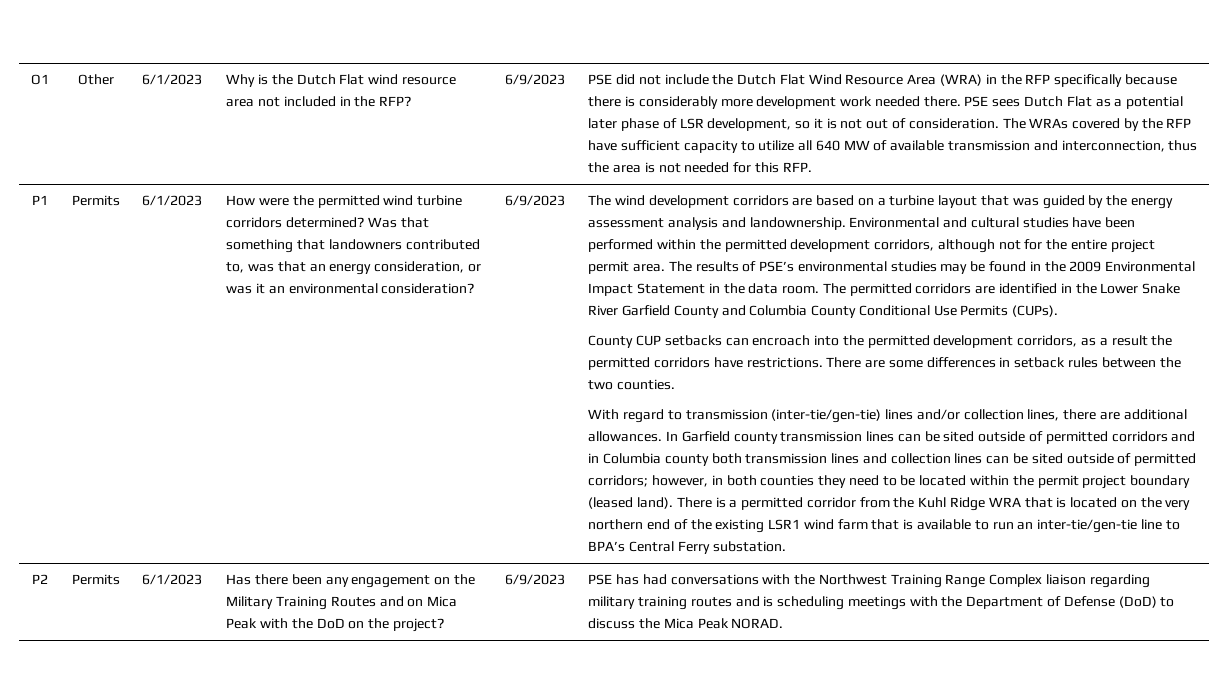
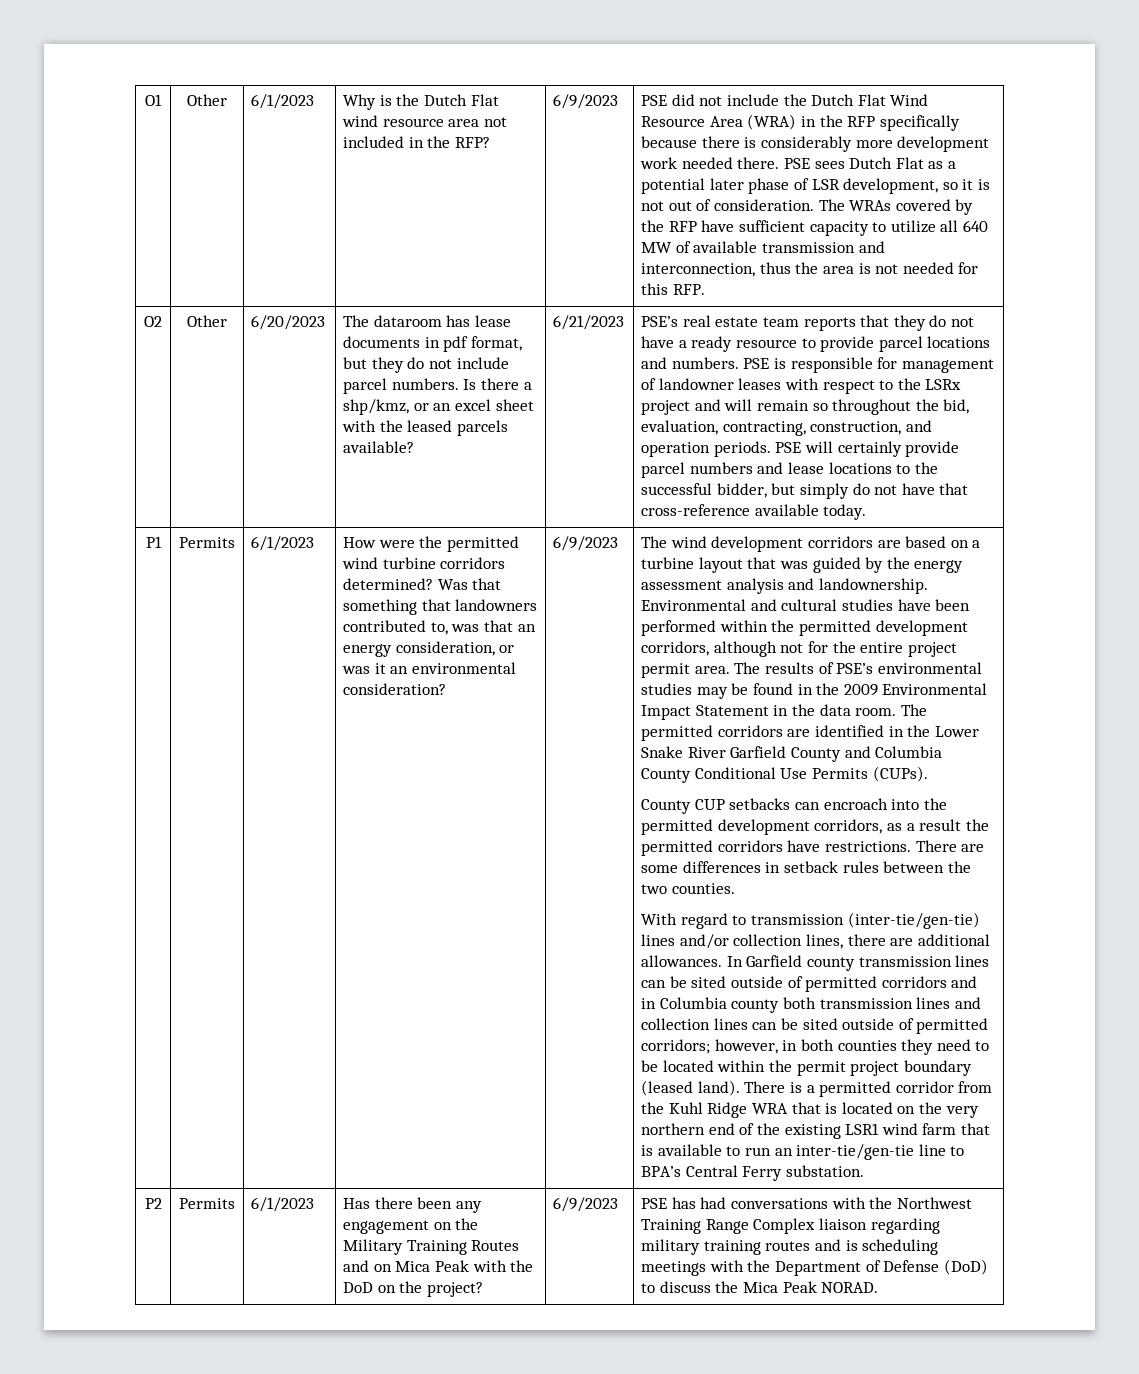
+ O2 | Other | 6/20/2023 | The dataroom has lease documents in pdf format, but they do not include parcel numbers. Is there a shp/kmz, or an excel sheet with the leased parcels available? | 6/21/2023 | PSE’s real estate team reports that they do not have a ready resource to provide parcel locations and numbers. PSE is responsible for management of landowner leases with respect to the LSRx project and will remain so throughout the bid, evaluation, contracting, construction, and operation periods. PSE will certainly provide parcel numbers and lease locations to the successful bidder, but simply do not have that cross-reference available today.

